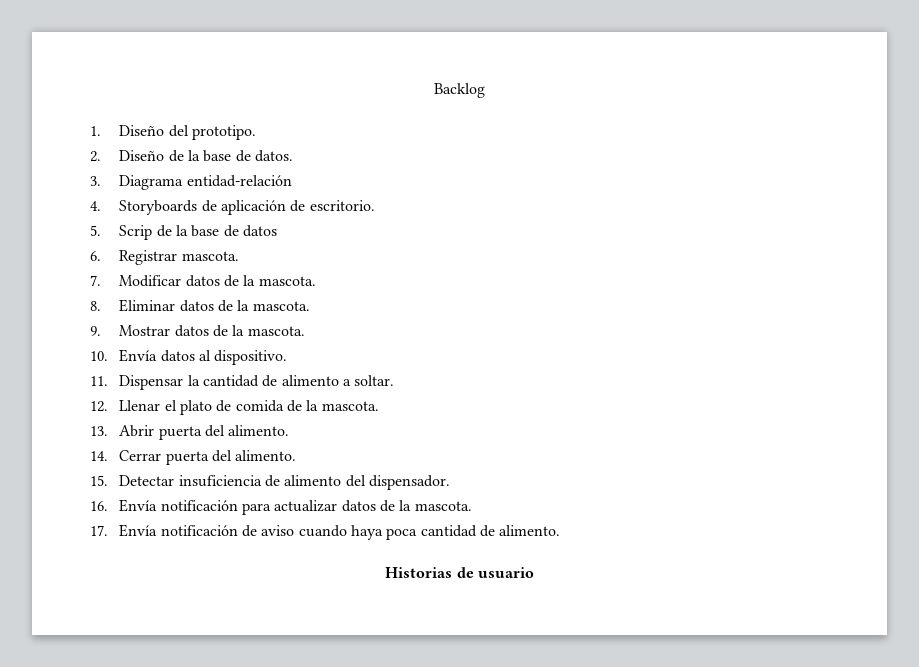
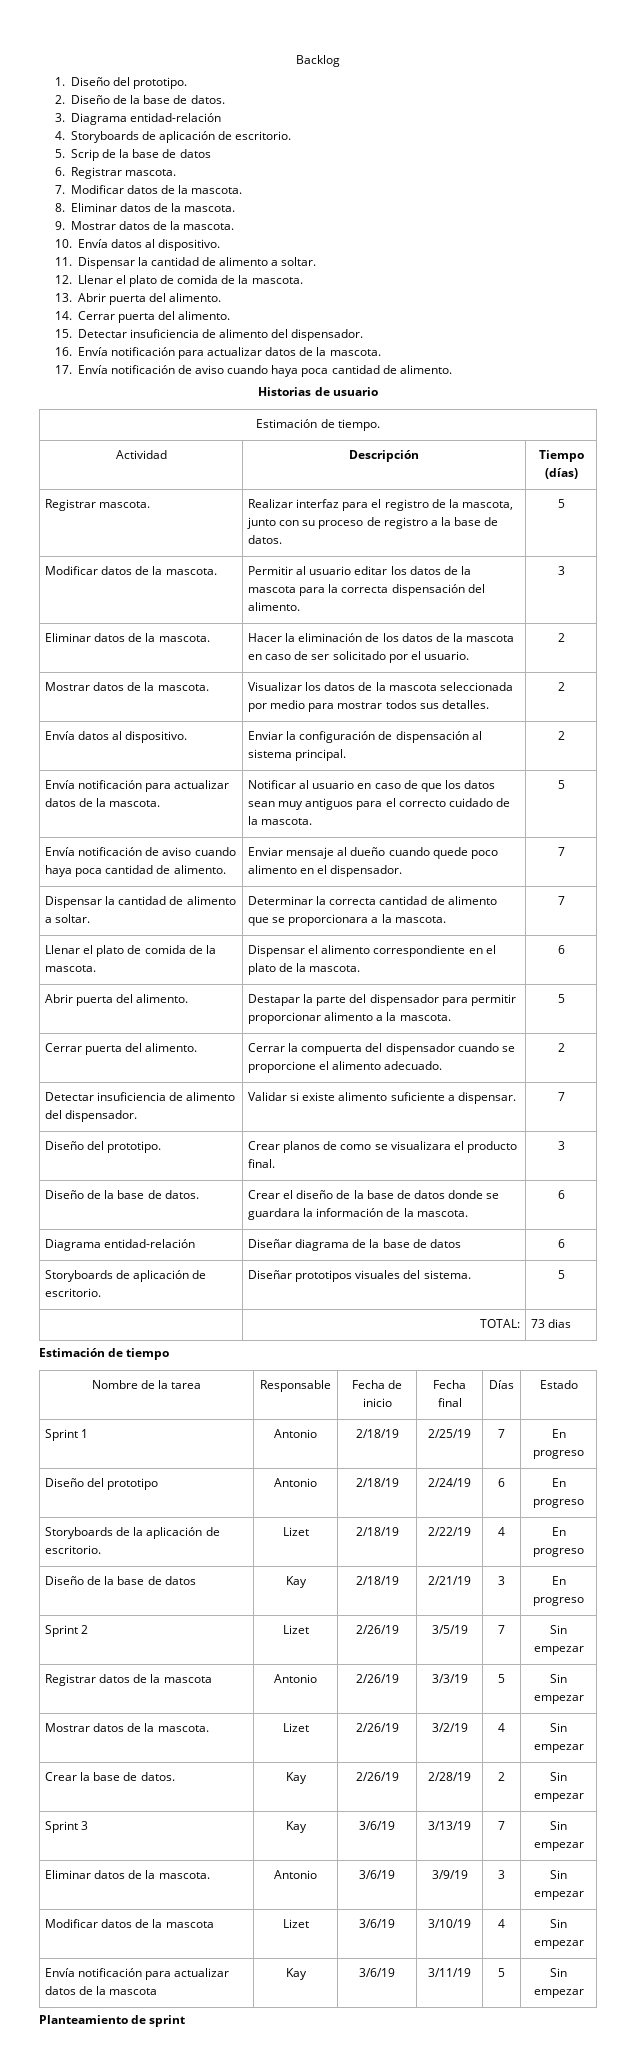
+ Estimación de tiempo.
+ Actividad | Descripción | Tiempo (días)
+ Registrar mascota. | Realizar interfaz para el registro de la mascota, junto con su proceso de registro a la base de datos. | 5
+ Modificar datos de la mascota. | Permitir al usuario editar los datos de la mascota para la correcta dispensación del alimento. | 3
+ Eliminar datos de la mascota. | Hacer la eliminación de los datos de la mascota en caso de ser solicitado por el usuario. | 2
+ Mostrar datos de la mascota. | Visualizar los datos de la mascota seleccionada por medio para mostrar todos sus detalles. | 2
+ Envía datos al dispositivo. | Enviar la configuración de dispensación al sistema principal. | 2
+ Envía notificación para actualizar datos de la mascota. | Notificar al usuario en caso de que los datos sean muy antiguos para el correcto cuidado de la mascota. | 5
+ Envía notificación de aviso cuando haya poca cantidad de alimento. | Enviar mensaje al dueño cuando quede poco alimento en el dispensador. | 7
+ Dispensar la cantidad de alimento a soltar. | Determinar la correcta cantidad de alimento que se proporcionara a la mascota. | 7
+ Llenar el plato de comida de la mascota. | Dispensar el alimento correspondiente en el plato de la mascota. | 6
+ Abrir puerta del alimento. | Destapar la parte del dispensador para permitir proporcionar alimento a la mascota. | 5
+ Cerrar puerta del alimento. | Cerrar la compuerta del dispensador cuando se proporcione el alimento adecuado. | 2
+ Detectar insuficiencia de alimento del dispensador. | Validar si existe alimento suficiente a dispensar. | 7
+ Diseño del prototipo. | Crear planos de como se visualizara el producto final. | 3
+ Diseño de la base de datos. | Crear el diseño de la base de datos donde se guardara la información de la mascota. | 6
+ Diagrama entidad-relación | Diseñar diagrama de la base de datos | 6
+ Storyboards de aplicación de escritorio. | Diseñar prototipos visuales del sistema. | 5
+ | TOTAL: | 73 dias
+ Estimación de tiempo
+ Nombre de la tarea | Responsable | Fecha de inicio | Fecha final | Días | Estado
+ Sprint 1 | Antonio | 2/18/19 | 2/25/19 | 7 | En progreso
+ Diseño del prototipo | Antonio | 2/18/19 | 2/24/19 | 6 | En progreso
+ Storyboards de la aplicación de escritorio. | Lizet | 2/18/19 | 2/22/19 | 4 | En progreso
+ Diseño de la base de datos | Kay | 2/18/19 | 2/21/19 | 3 | En progreso
+ Sprint 2 | Lizet | 2/26/19 | 3/5/19 | 7 | Sin empezar
+ Registrar datos de la mascota | Antonio | 2/26/19 | 3/3/19 | 5 | Sin empezar
+ Mostrar datos de la mascota. | Lizet | 2/26/19 | 3/2/19 | 4 | Sin empezar
+ Crear la base de datos. | Kay | 2/26/19 | 2/28/19 | 2 | Sin empezar
+ Sprint 3 | Kay | 3/6/19 | 3/13/19 | 7 | Sin empezar
+ Eliminar datos de la mascota. | Antonio | 3/6/19 | 3/9/19 | 3 | Sin empezar
+ Modificar datos de la mascota | Lizet | 3/6/19 | 3/10/19 | 4 | Sin empezar
+ Envía notificación para actualizar datos de la mascota | Kay | 3/6/19 | 3/11/19 | 5 | Sin empezar
+ Planteamiento de sprint

